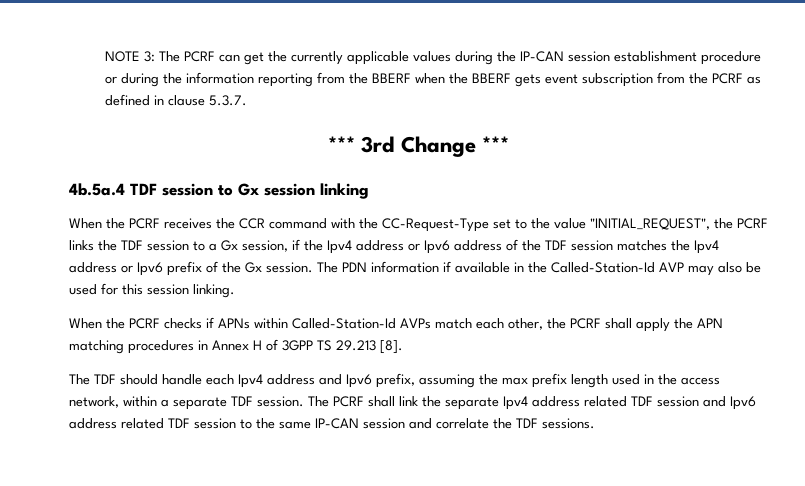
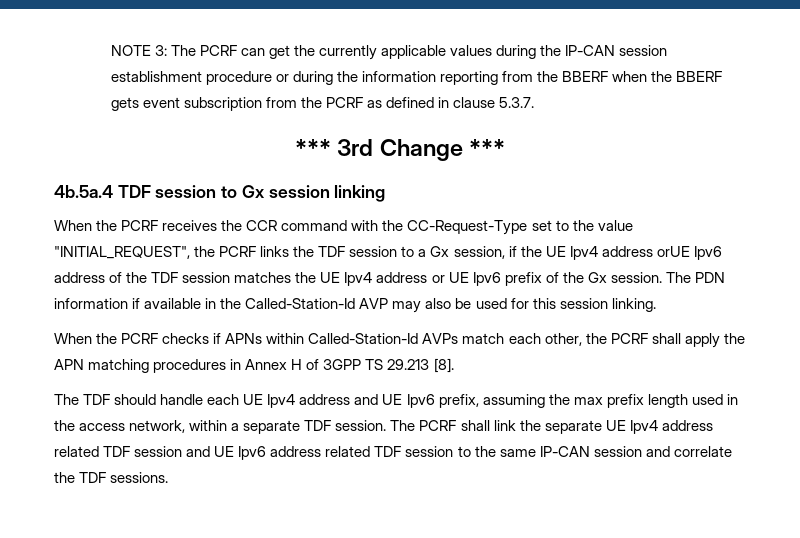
- When the PCRF receives the CCR command with the CC-Request-Type set to the value "INITIAL_REQUEST", the PCRF links the TDF session to a Gx session, if the Ipv4 address or Ipv6 address of the TDF session matches the Ipv4 address or Ipv6 prefix of the Gx session.
+ When the PCRF receives the CCR command with the CC-Request-Type set to the value "INITIAL_REQUEST", the PCRF links the TDF session to a Gx session, if the UE Ipv4 address orUE Ipv6 address of the TDF session matches the UE Ipv4 address or UE Ipv6 prefix of the Gx session.
- The TDF should handle each Ipv4 address and Ipv6 prefix, assuming the max prefix length used in the access network, within a separate TDF session.
+ The TDF should handle each UE Ipv4 address and UE Ipv6 prefix, assuming the max prefix length used in the access network, within a separate TDF session.
- The PCRF shall link the separate Ipv4 address related TDF session and Ipv6 address related TDF session to the same IP-CAN session and correlate the TDF sessions.
+ The PCRF shall link the separate UE Ipv4 address related TDF session and UE Ipv6 address related TDF session to the same IP-CAN session and correlate the TDF sessions.

